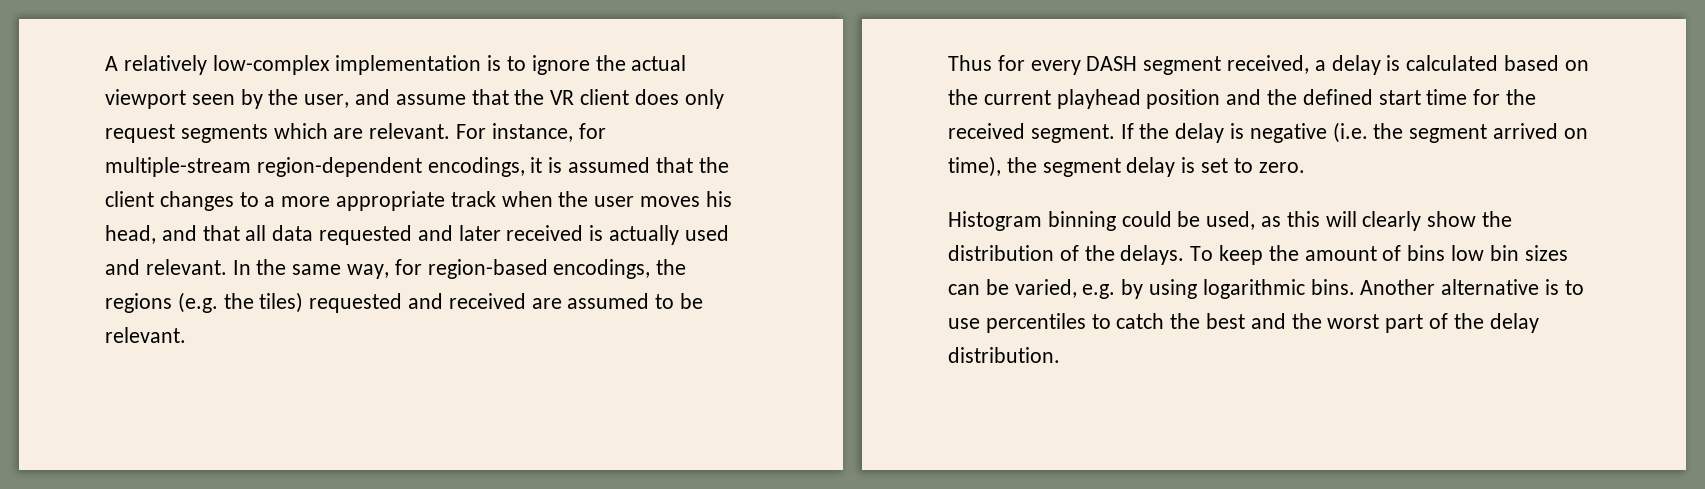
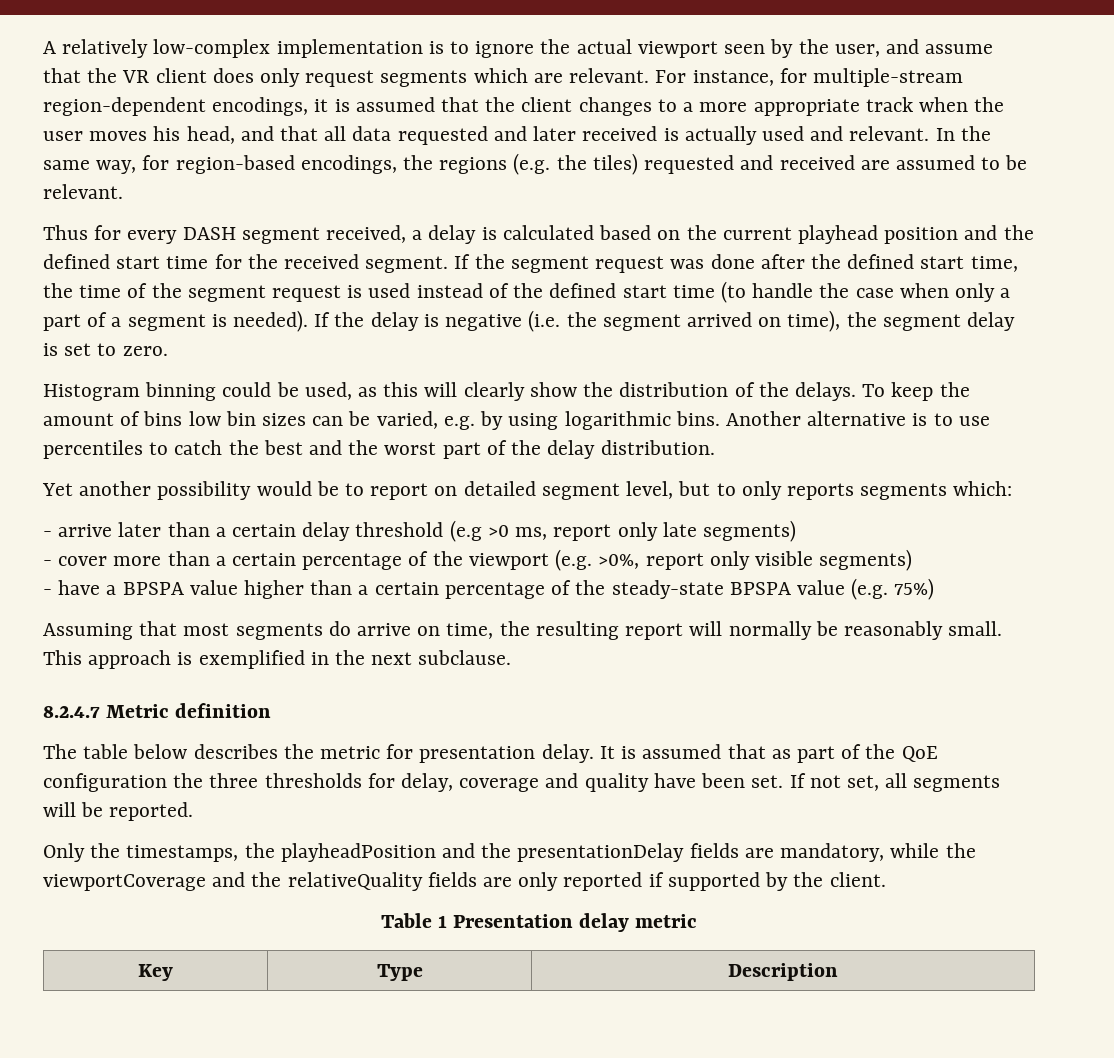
- If the delay is negative (i.e. the segment arrived on time), the segment delay is set to zero.
+ If the segment request was done after the defined start time, the time of the segment request is used instead of the defined start time (to handle the case when only a part of a segment is needed). If the delay is negative (i.e. the segment arrived on time), the segment delay is set to zero.
+ Yet another possibility would be to report on detailed segment level, but to only reports segments which:
+ - arrive later than a certain delay threshold (e.g >0 ms, report only late segments)
+ - cover more than a certain percentage of the viewport (e.g. >0%, report only visible segments)
+ - have a BPSPA value higher than a certain percentage of the steady-state BPSPA value (e.g. 75%)
+ Assuming that most segments do arrive on time, the resulting report will normally be reasonably small. This approach is exemplified in the next subclause.
+ 8.2.4.7 Metric definition
+ The table below describes the metric for presentation delay. It is assumed that as part of the QoE configuration the three thresholds for delay, coverage and quality have been set. If not set, all segments will be reported.
+ Only the timestamps, the playheadPosition and the presentationDelay fields are mandatory, while the viewportCoverage and the relativeQuality fields are only reported if supported by the client.
+ Table 1 Presentation delay metric
+ Key | Type | Description

